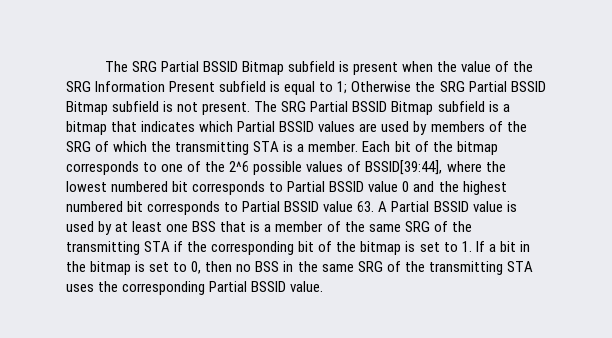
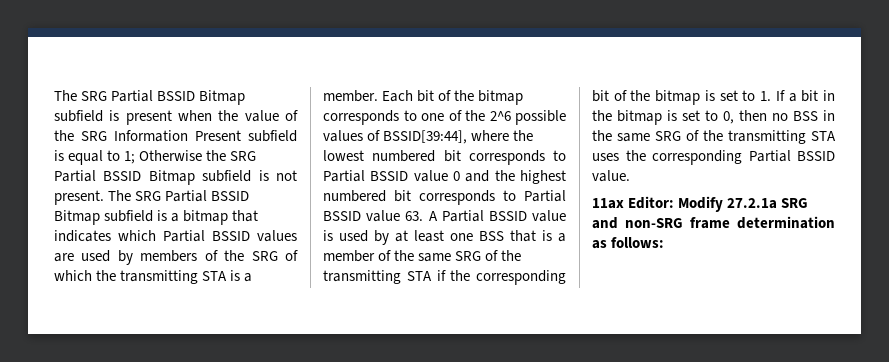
+ 11ax Editor: Modify 27.2.1a SRG and non-SRG frame determination as follows:

